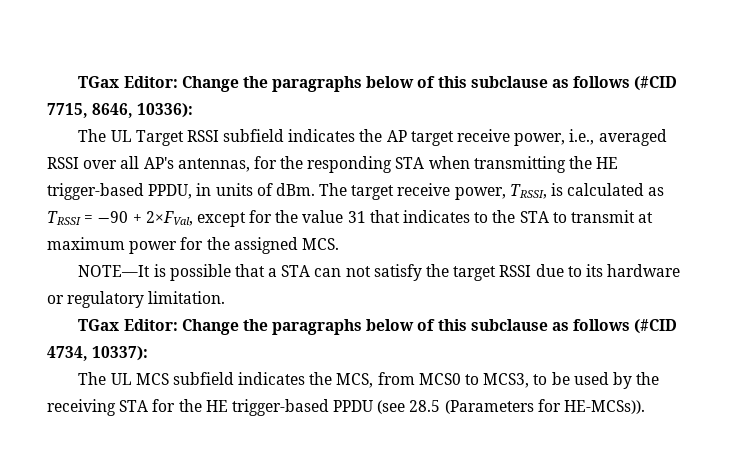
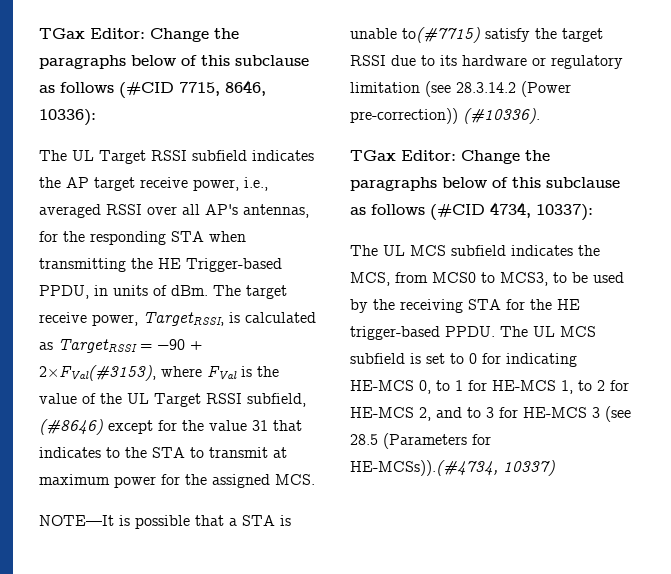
- The UL Target RSSI subfield indicates the AP target receive power, i.e., averaged RSSI over all AP's antennas, for the responding STA when transmitting the HE trigger-based PPDU, in units of dBm.
+ The UL Target RSSI subfield indicates the AP target receive power, i.e., averaged RSSI over all AP's antennas, for the responding STA when transmitting the HE Trigger-based PPDU, in units of dBm.
- The target receive power, TRSSI, is calculated as TRSSI = −90 + 2×FVal, except for the value 31 that indicates to the STA to transmit at maximum power for the assigned MCS.
+ The target receive power, TargetRSSI, is calculated as TargetRSSI = −90 + 2×FVal(#3153), where FVal is the value of the UL Target RSSI subfield, (#8646) except for the value 31 that indicates to the STA to transmit at maximum power for the assigned MCS.
- NOTE—It is possible that a STA can not satisfy the target RSSI due to its hardware or regulatory limitation.
+ NOTE—It is possible that a STA is unable to(#7715) satisfy the target RSSI due to its hardware or regulatory limitation (see 28.3.14.2 (Power pre-correction)) (#10336).
- The UL MCS subfield indicates the MCS, from MCS0 to MCS3, to be used by the receiving STA for the HE trigger-based PPDU (see 28.5 (Parameters for HE-MCSs)).
+ The UL MCS subfield indicates the MCS, from MCS0 to MCS3, to be used by the receiving STA for the HE trigger-based PPDU. The UL MCS subfield is set to 0 for indicating HE-MCS 0, to 1 for HE-MCS 1, to 2 for HE-MCS 2, and to 3 for HE-MCS 3 (see 28.5 (Parameters for HE-MCSs)).(#4734, 10337)

